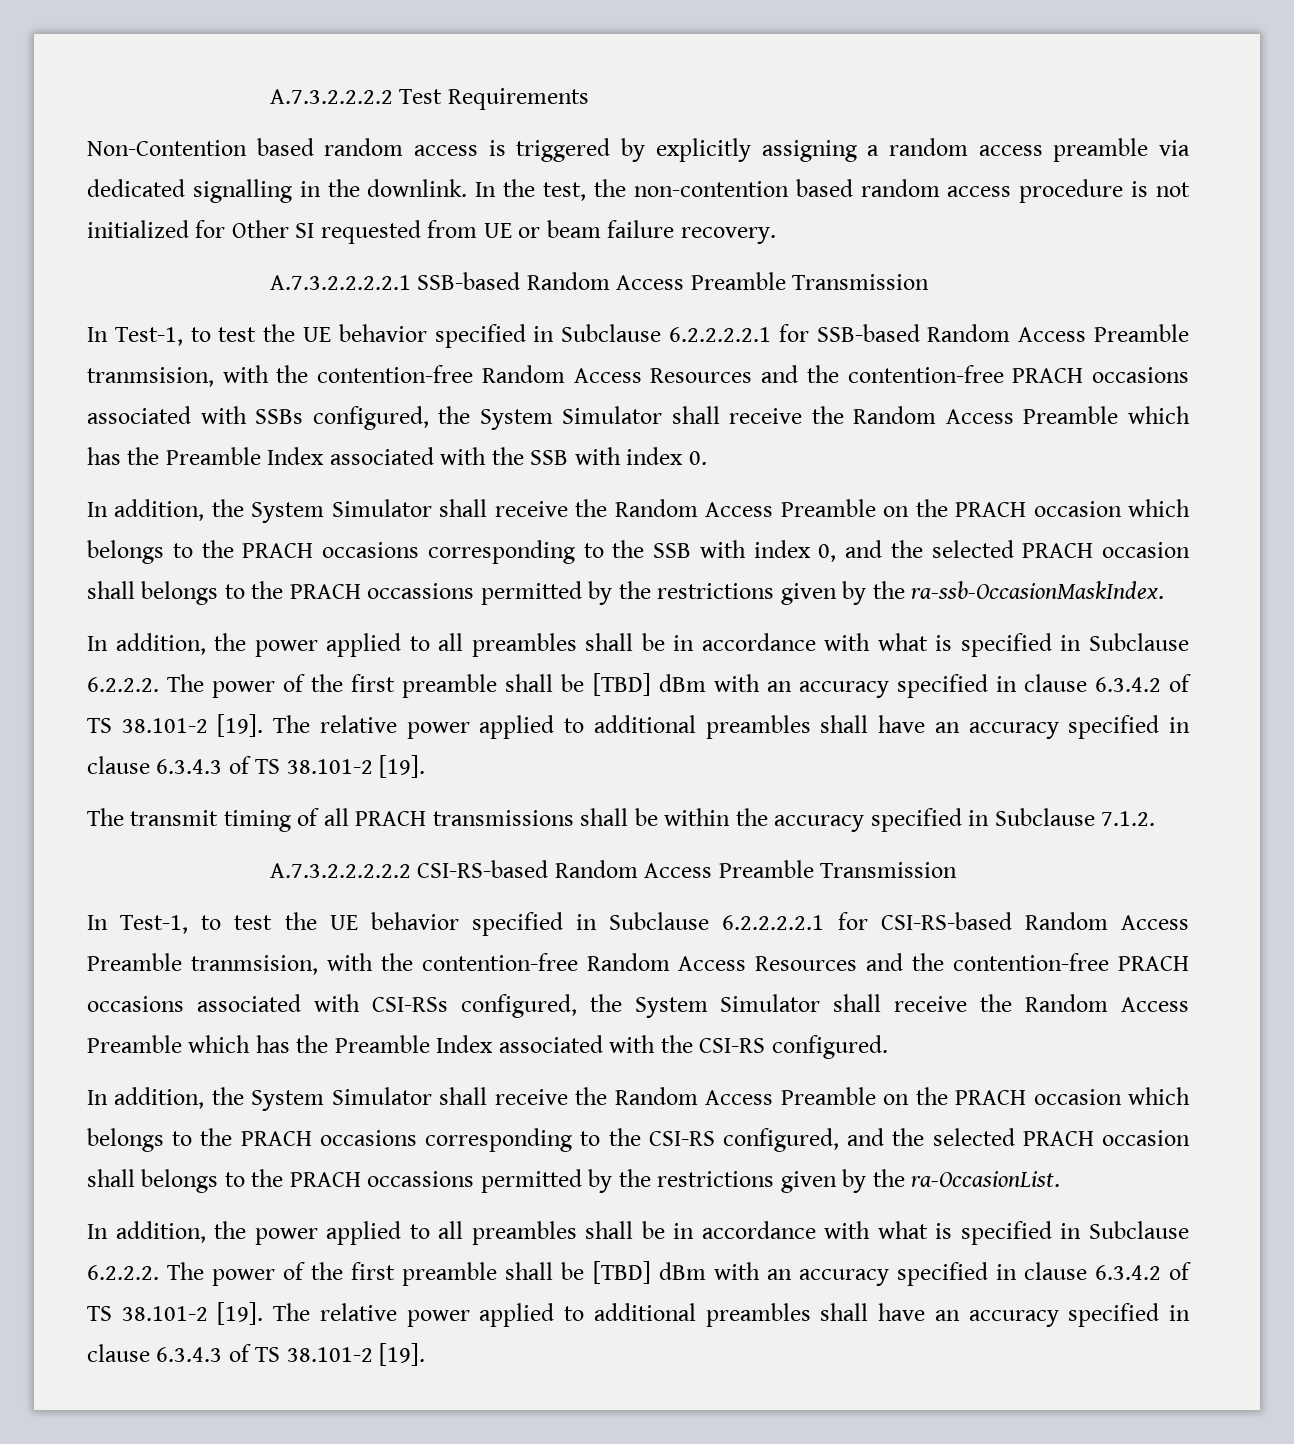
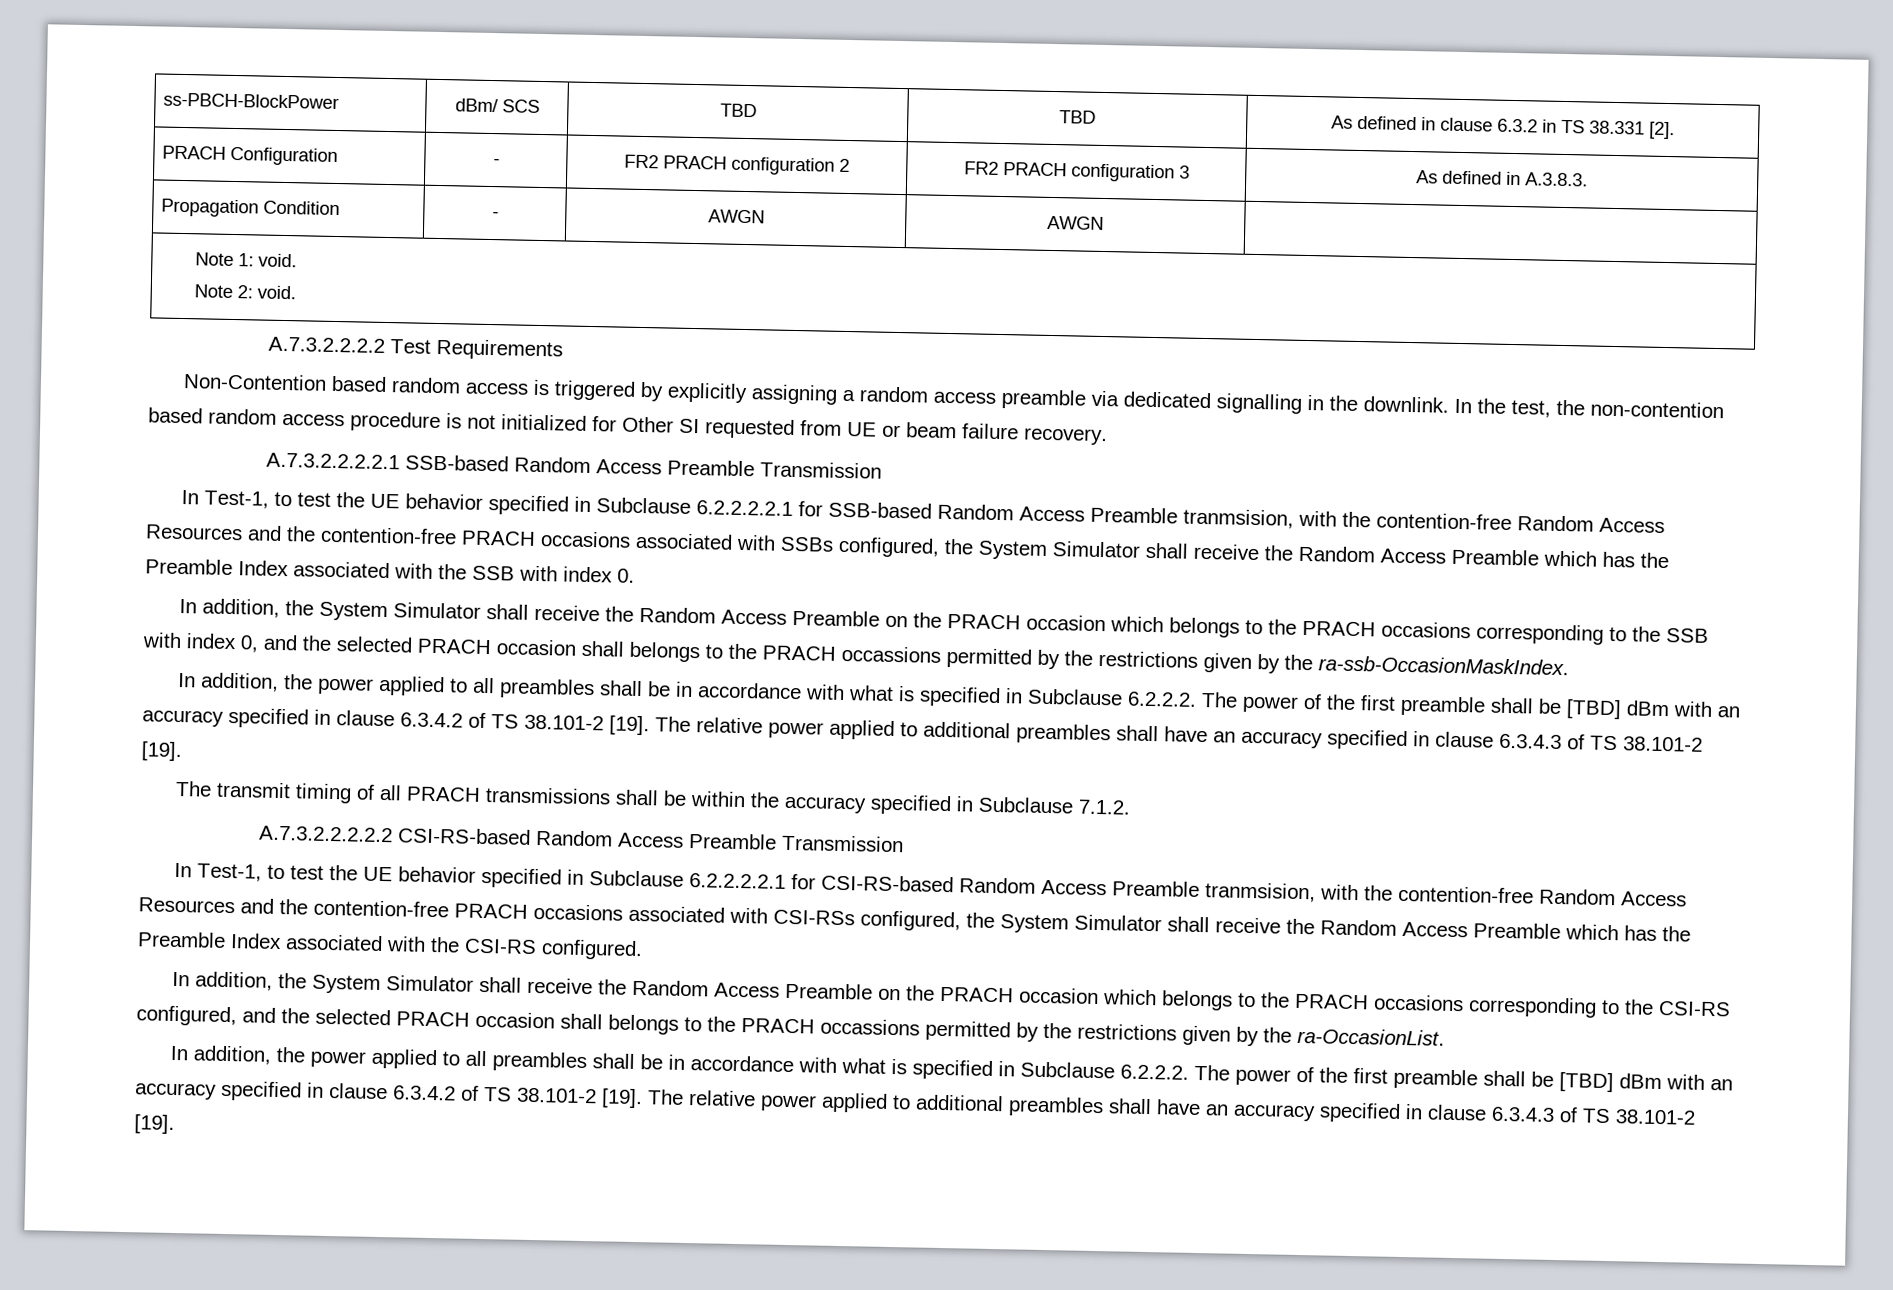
+ ss-PBCH-BlockPower | dBm/ SCS | TBD | TBD | As defined in clause 6.3.2 in TS 38.331 [2].
+ PRACH Configuration | - | FR2 PRACH configuration 2 | FR2 PRACH configuration 3 | As defined in A.3.8.3.
+ Propagation Condition | - | AWGN | AWGN |
+ Note 1: void.
+ Note 2: void.

